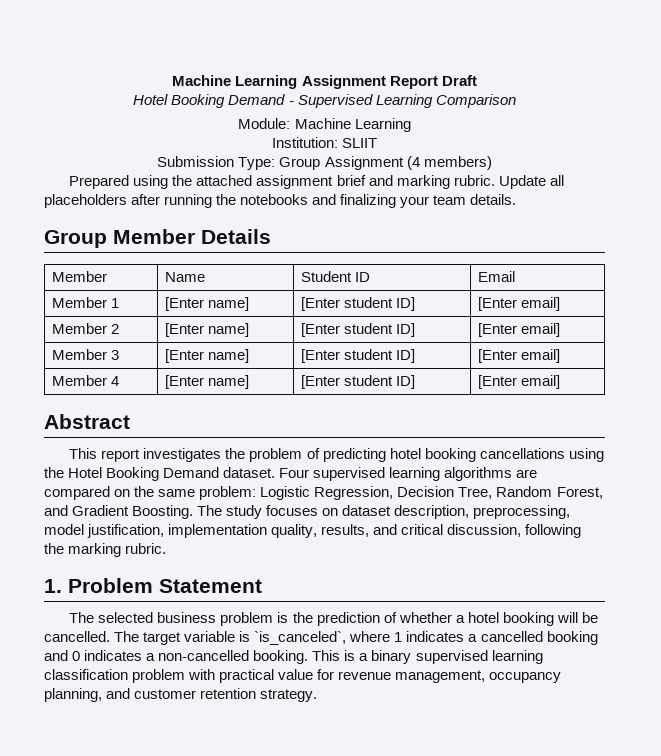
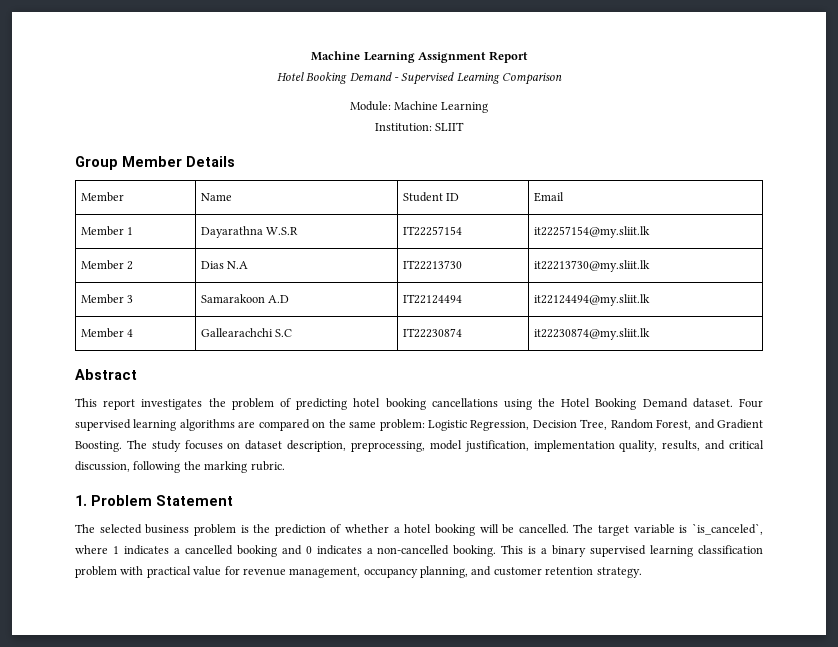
- Machine Learning Assignment Report Draft
+ Machine Learning Assignment Report
- Submission Type: Group Assignment (4 members)
- Prepared using the attached assignment brief and marking rubric. Update all placeholders after running the notebooks and finalizing your team details.
- Member 1 | [Enter name] | [Enter student ID] | [Enter email]
- Member 2 | [Enter name] | [Enter student ID] | [Enter email]
- Member 3 | [Enter name] | [Enter student ID] | [Enter email]
- Member 4 | [Enter name] | [Enter student ID] | [Enter email]
+ Member 1 | Dayarathna W.S.R | IT22257154 | it22257154@my.sliit.lk
+ Member 2 | Dias N.A | IT22213730 | it22213730@my.sliit.lk
+ Member 3 | Samarakoon A.D | IT22124494 | it22124494@my.sliit.lk
+ Member 4 | Gallearachchi S.C | IT22230874 | it22230874@my.sliit.lk

